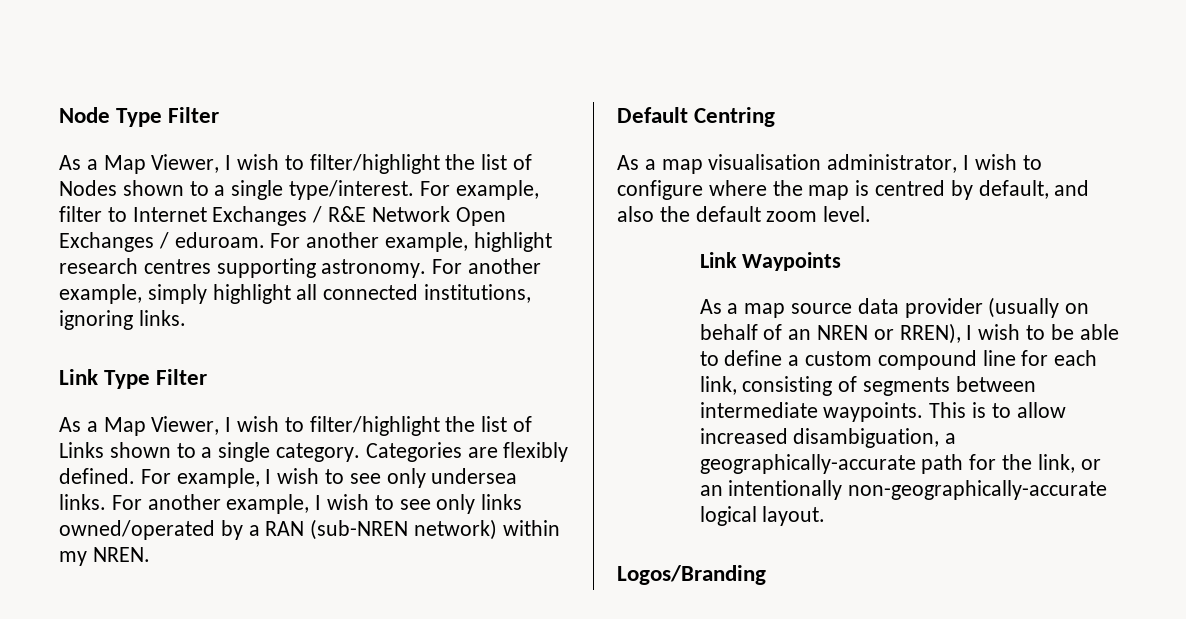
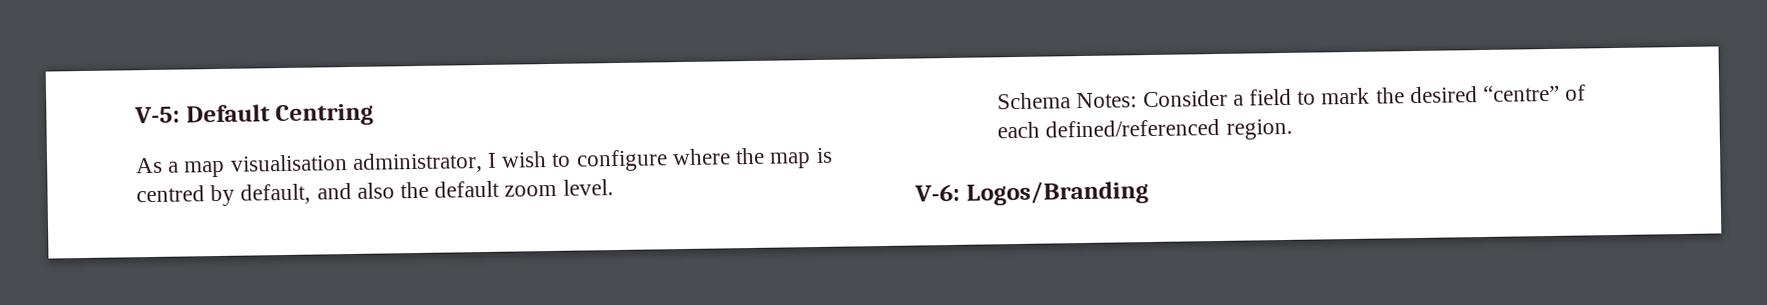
- Node Type Filter
- As a Map Viewer, I wish to filter/highlight the list of Nodes shown to a single type/interest. For example, filter to Internet Exchanges / R&E Network Open Exchanges / eduroam. For another example, highlight research centres supporting astronomy. For another example, simply highlight all connected institutions, ignoring links.
- Link Type Filter
- As a Map Viewer, I wish to filter/highlight the list of Links shown to a single category. Categories are flexibly defined. For example, I wish to see only undersea links. For another example, I wish to see only links owned/operated by a RAN (sub-NREN network) within my NREN.
- Default Centring
+ V-5: Default Centring
- Link Waypoints
- As a map source data provider (usually on behalf of an NREN or RREN), I wish to be able to define a custom compound line for each link, consisting of segments between intermediate waypoints. This is to allow increased disambiguation, a geographically-accurate path for the link, or an intentionally non-geographically-accurate logical layout.
- Logos/Branding
+ Schema Notes: Consider a field to mark the desired “centre” of each defined/referenced region.
+ V-6: Logos/Branding

